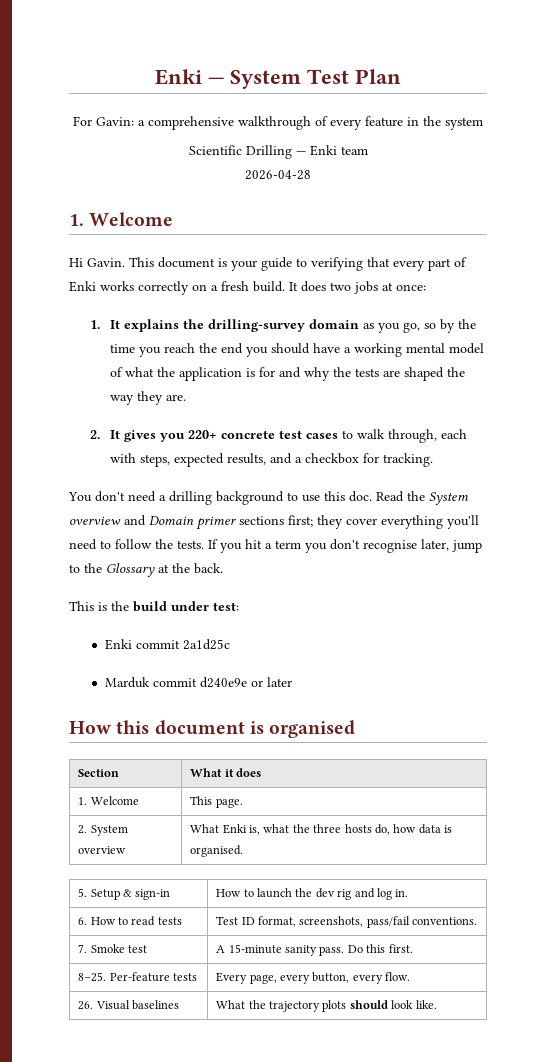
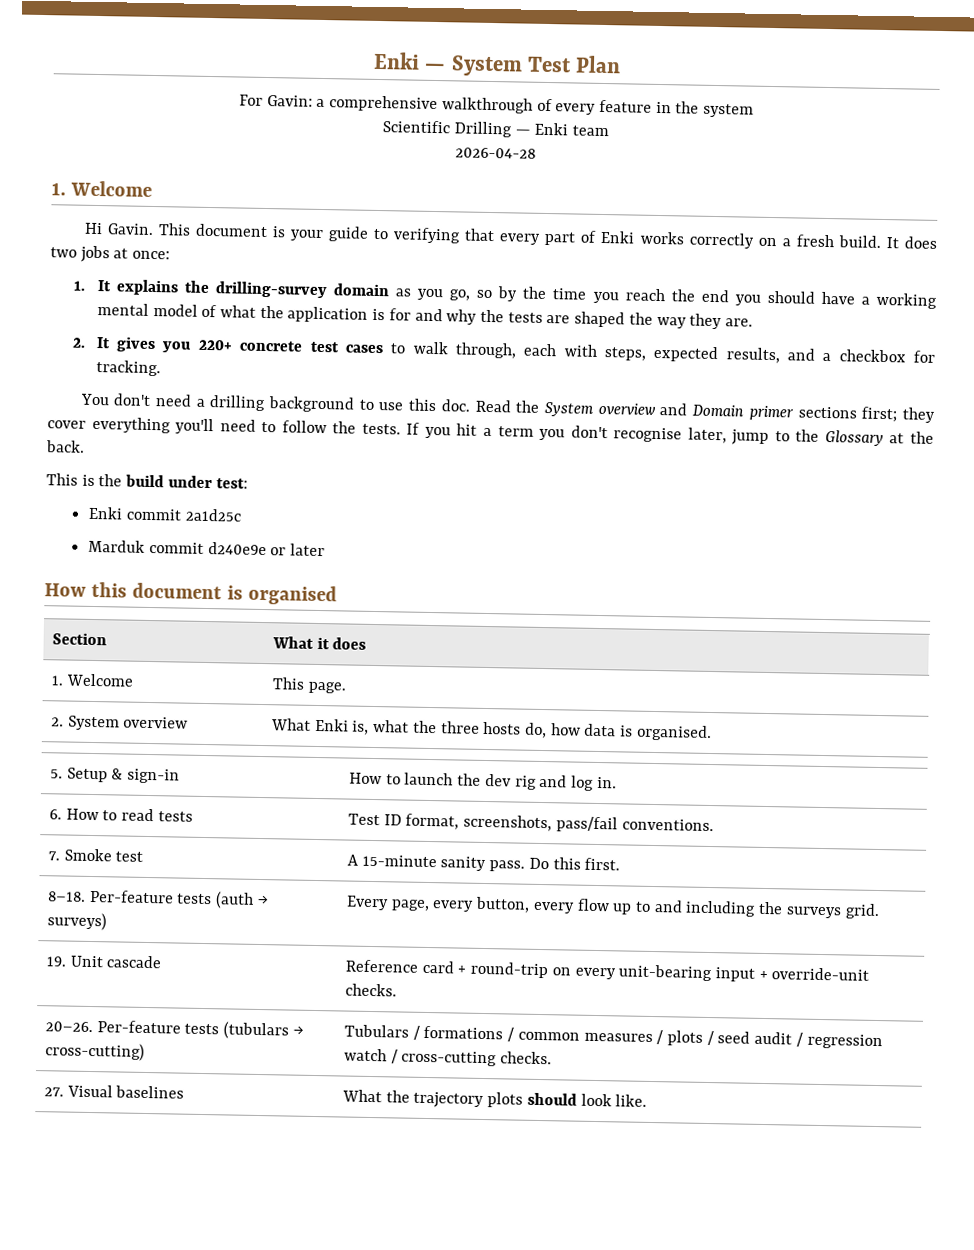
- 8–25. Per-feature tests | Every page, every button, every flow.
- 26. Visual baselines | What the trajectory plots should look like.
+ 8–18. Per-feature tests (auth → surveys) | Every page, every button, every flow up to and including the surveys grid.
+ 19. Unit cascade | Reference card + round-trip on every unit-bearing input + override-unit checks.
+ 20–26. Per-feature tests (tubulars → cross-cutting) | Tubulars / formations / common measures / plots / seed audit / regression watch / cross-cutting checks.
+ 27. Visual baselines | What the trajectory plots should look like.

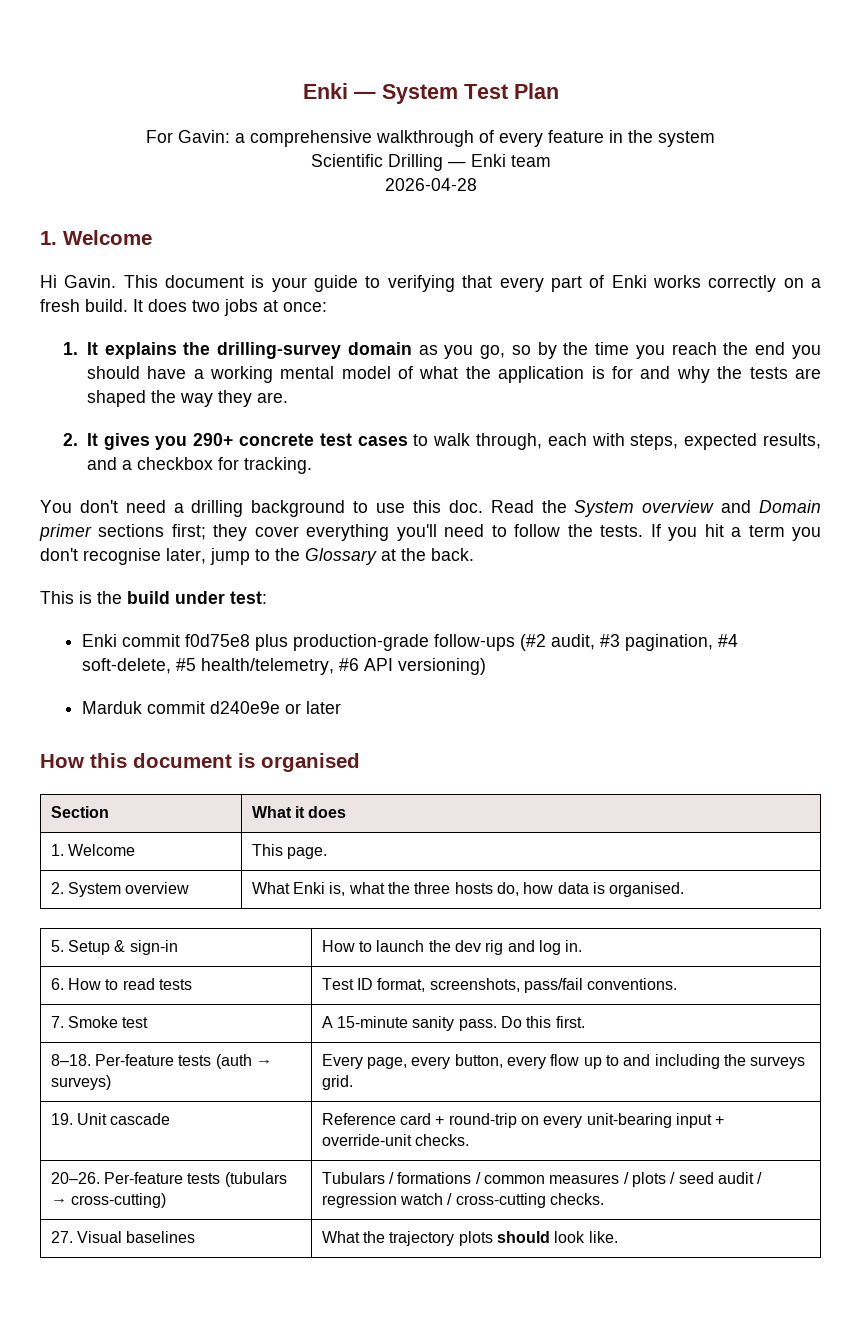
- 2. It gives you 220+ concrete test cases to walk through, each with steps, expected results, and a checkbox for tracking.
+ 2. It gives you 290+ concrete test cases to walk through, each with steps, expected results, and a checkbox for tracking.
- Enki commit 2a1d25c
+ Enki commit f0d75e8 plus production-grade follow-ups (#2 audit, #3 pagination, #4 soft-delete, #5 health/telemetry, #6 API versioning)

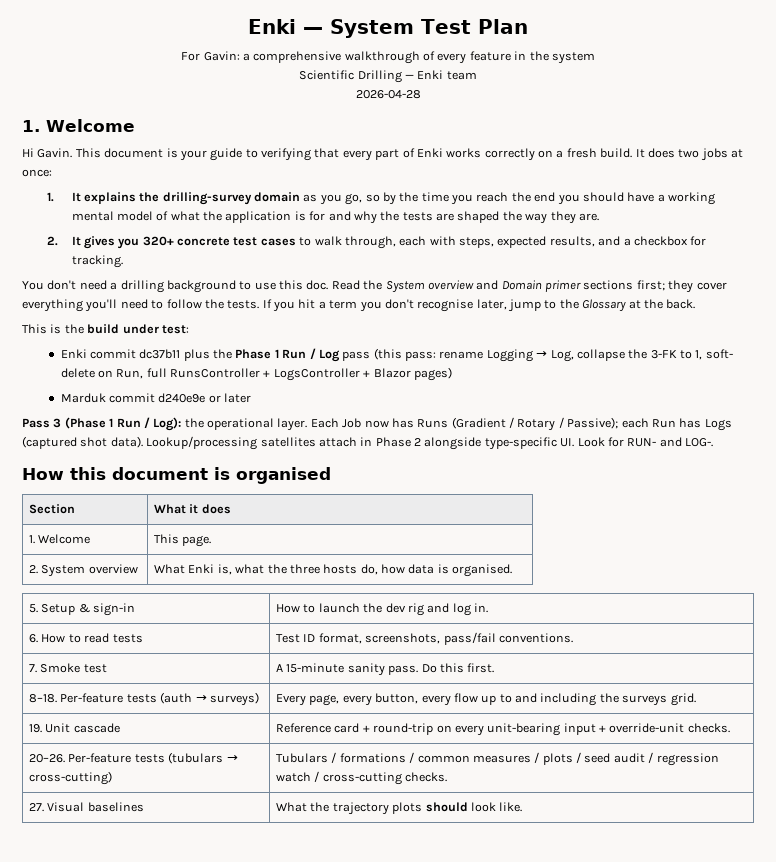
- 2. It gives you 290+ concrete test cases to walk through, each with steps, expected results, and a checkbox for tracking.
+ 2. It gives you 320+ concrete test cases to walk through, each with steps, expected results, and a checkbox for tracking.
- Enki commit f0d75e8 plus production-grade follow-ups (#2 audit, #3 pagination, #4 soft-delete, #5 health/telemetry, #6 API versioning)
+ Enki commit dc37b11 plus the Phase 1 Run / Log pass (this pass: rename Logging → Log, collapse the 3-FK to 1, soft- delete on Run, full RunsController + LogsController + Blazor pages)
+ Pass 3 (Phase 1 Run / Log): the operational layer. Each Job now has Runs (Gradient / Rotary / Passive); each Run has Logs (captured shot data). Lookup/processing satellites attach in Phase 2 alongside type-specific UI. Look for RUN- and LOG-.

